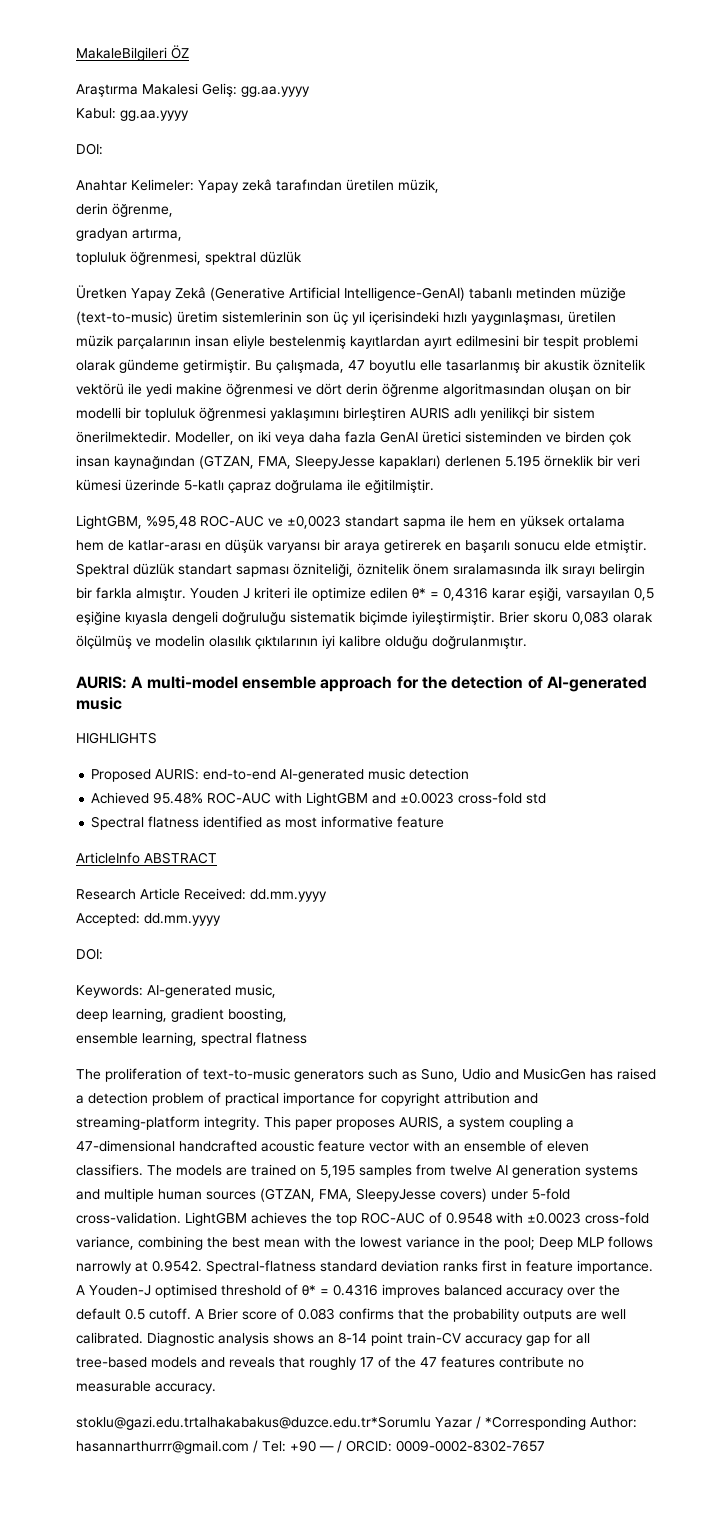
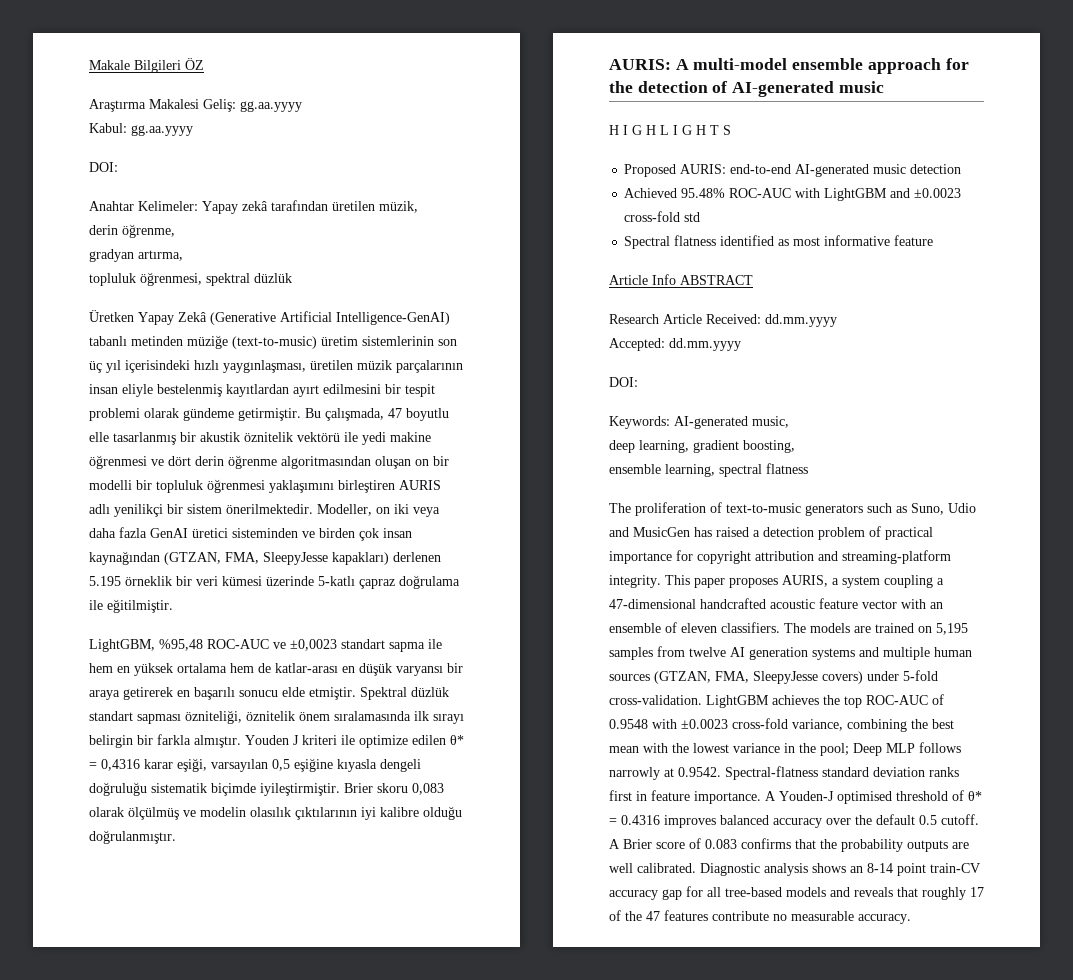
- MakaleBilgileri ÖZ
+ Makale Bilgileri ÖZ
- HIGHLIGHTS
+ H I G H L I G H T S
- ArticleInfo ABSTRACT
+ Article Info ABSTRACT
- stoklu@gazi.edu.trtalhakabakus@duzce.edu.tr*Sorumlu Yazar / *Corresponding Author: hasannarthurrr@gmail.com / Tel: +90 — / ORCID: 0009-0002-8302-7657

